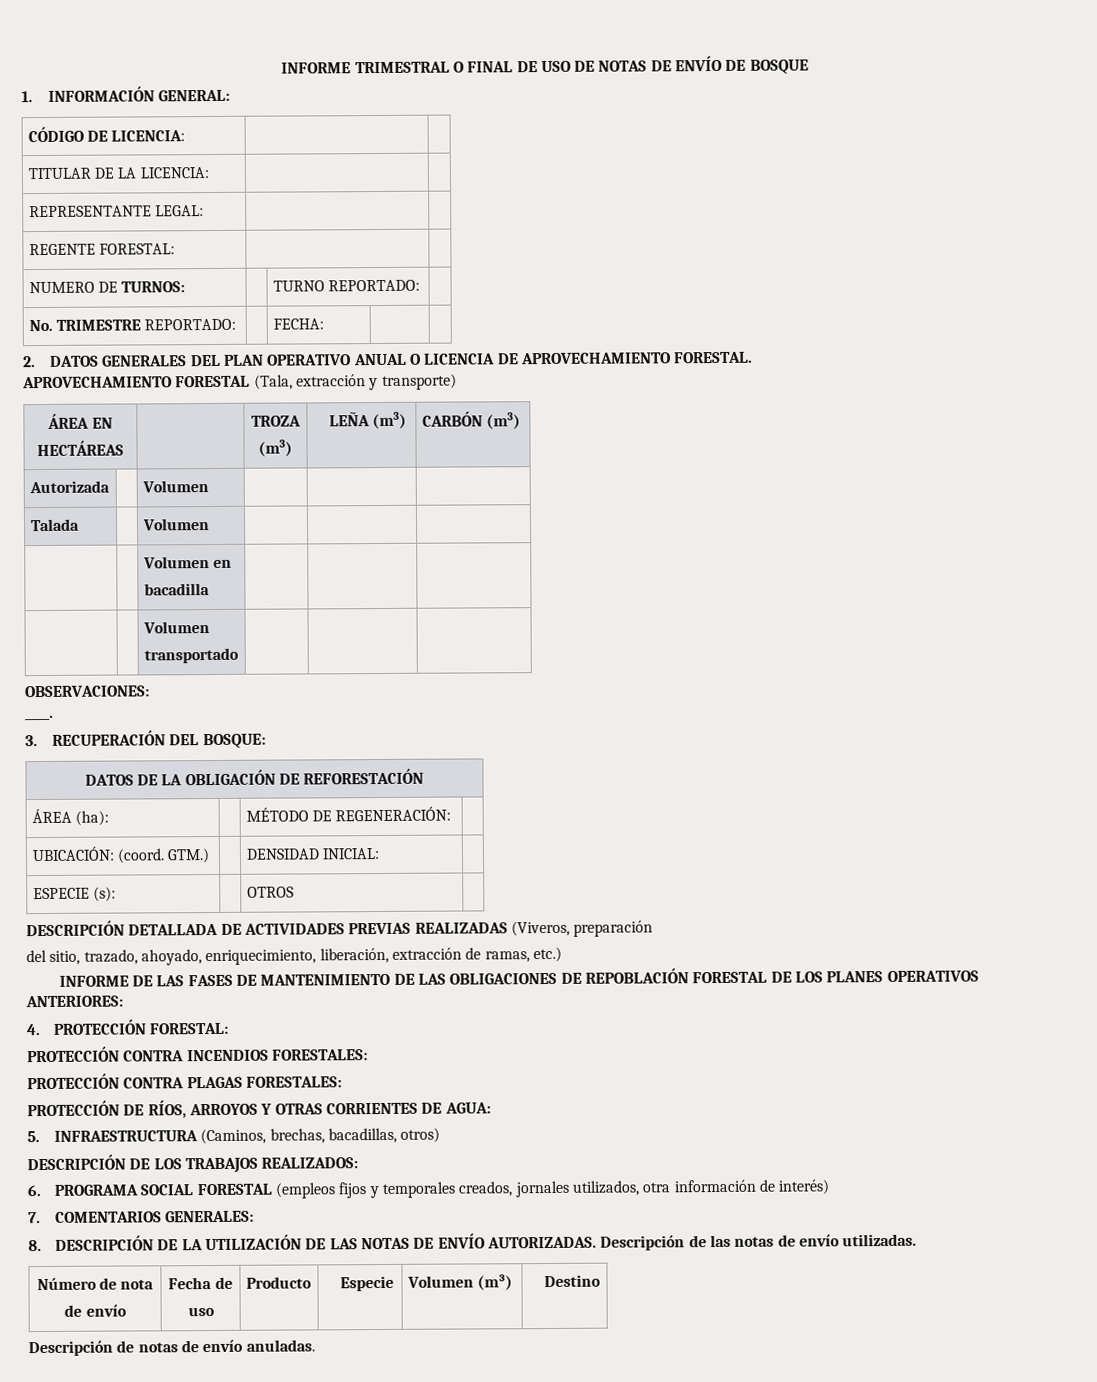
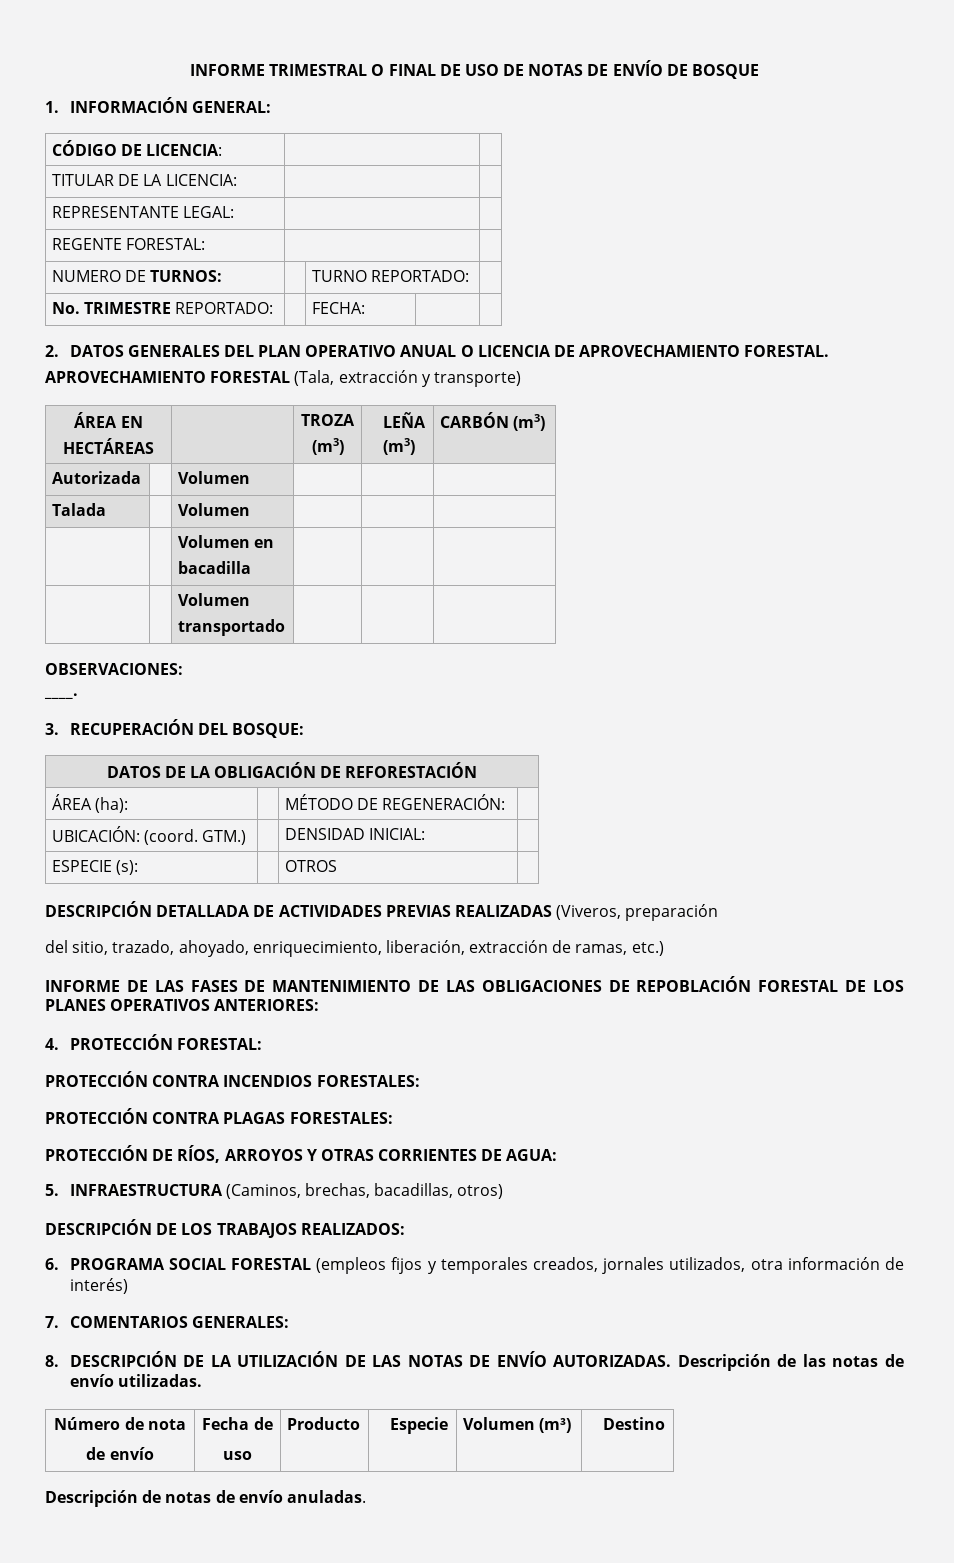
  ÁREA EN
  HECTÁREAS | | TROZA
- (m3) | LEÑA (m3) | CARBÓN (m3)
+ (m3) | LEÑA
+ (m3) | CARBÓN (m3)

